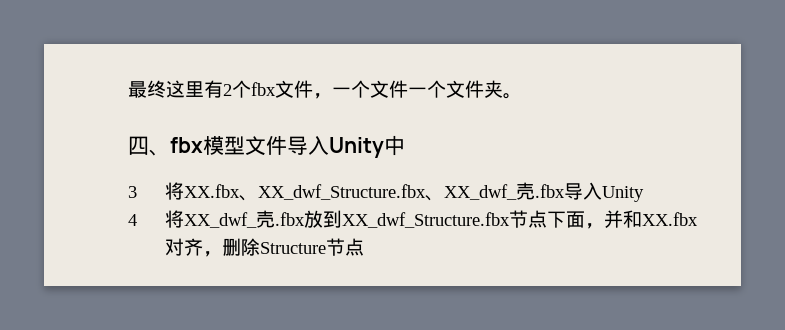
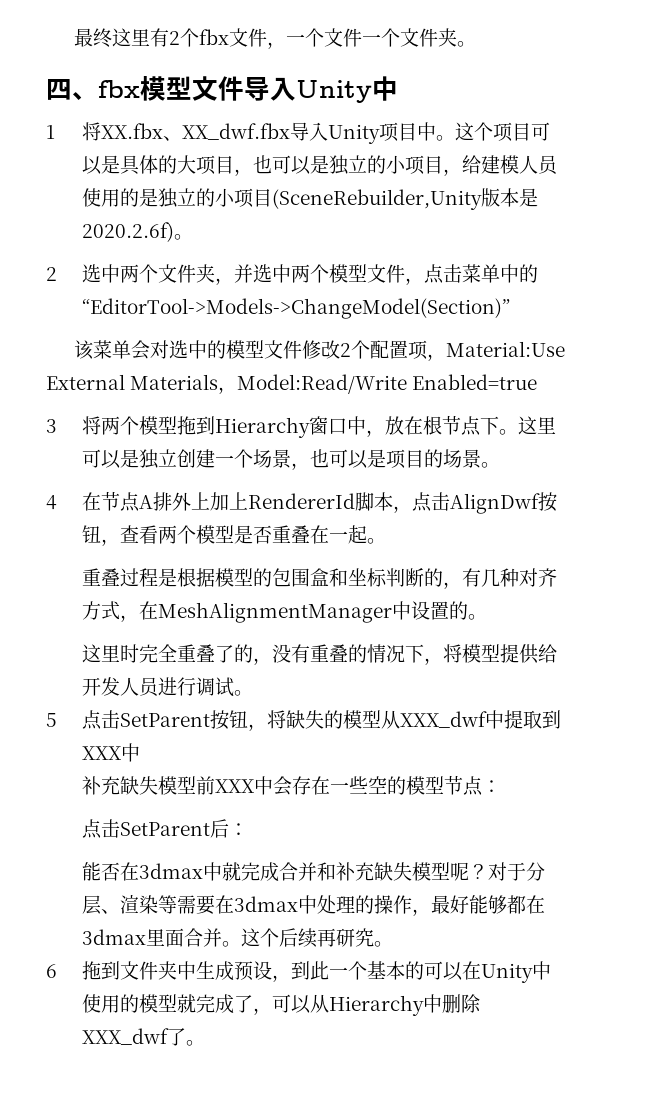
- 3将XX.fbx、XX_dwf_Structure.fbx、XX_dwf_壳.fbx导入Unity
- 4将XX_dwf_壳.fbx放到XX_dwf_Structure.fbx节点下面，并和XX.fbx对齐，删除Structure节点
+ 1将XX.fbx、XX_dwf.fbx导入Unity项目中。这个项目可以是具体的大项目，也可以是独立的小项目，给建模人员使用的是独立的小项目(SceneRebuilder,Unity版本是2020.2.6f)。
+ 2选中两个文件夹，并选中两个模型文件，点击菜单中的“EditorTool->Models->ChangeModel(Section)”
+ 该菜单会对选中的模型文件修改2个配置项，Material:Use External Materials，Model:Read/Write Enabled=true
+ 3将两个模型拖到Hierarchy窗口中，放在根节点下。这里可以是独立创建一个场景，也可以是项目的场景。
+ 4在节点A排外上加上RendererId脚本，点击AlignDwf按钮，查看两个模型是否重叠在一起。
+ 重叠过程是根据模型的包围盒和坐标判断的，有几种对齐方式，在MeshAlignmentManager中设置的。
+ 这里时完全重叠了的，没有重叠的情况下，将模型提供给开发人员进行调试。
+ 5点击SetParent按钮，将缺失的模型从XXX_dwf中提取到XXX中
+ 补充缺失模型前XXX中会存在一些空的模型节点：
+ 点击SetParent后：
+ 能否在3dmax中就完成合并和补充缺失模型呢？对于分层、渲染等需要在3dmax中处理的操作，最好能够都在3dmax里面合并。这个后续再研究。
+ 6拖到文件夹中生成预设，到此一个基本的可以在Unity中使用的模型就完成了，可以从Hierarchy中删除XXX_dwf了。

